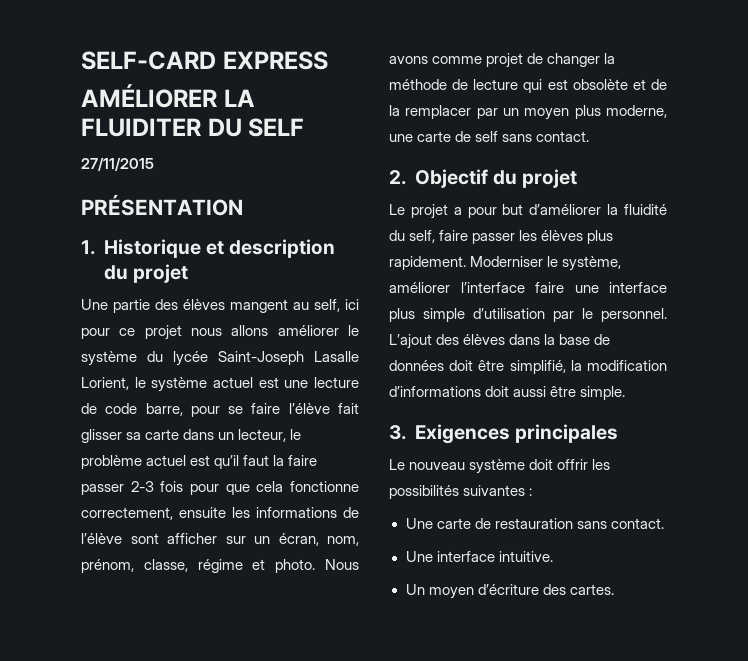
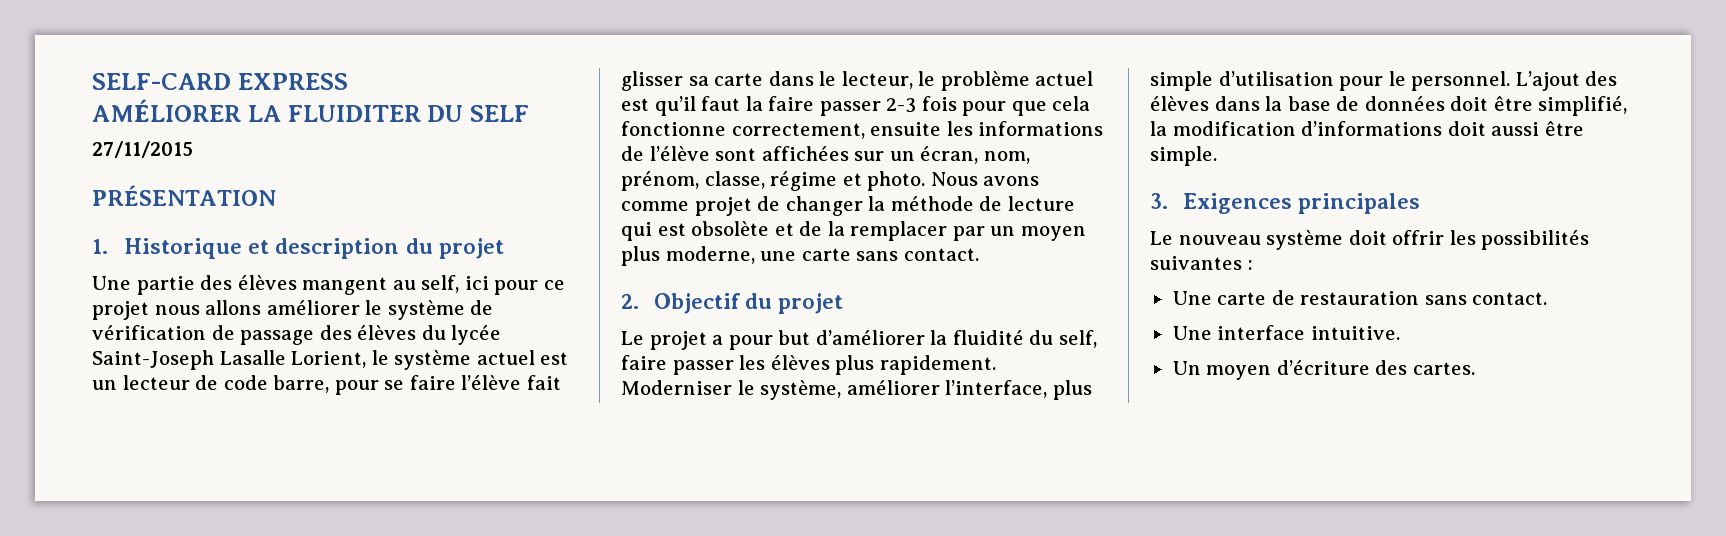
- Une partie des élèves mangent au self, ici pour ce projet nous allons améliorer le système du lycée Saint-Joseph Lasalle Lorient, le système actuel est une lecture de code barre, pour se faire l’élève fait glisser sa carte dans un lecteur, le problème actuel est qu’il faut la faire passer 2-3 fois pour que cela fonctionne correctement, ensuite les informations de l’élève sont afficher sur un écran, nom, prénom, classe, régime et photo.
+ Une partie des élèves mangent au self, ici pour ce projet nous allons améliorer le système de vérification de passage des élèves du lycée Saint-Joseph Lasalle Lorient, le système actuel est un lecteur de code barre, pour se faire l’élève fait glisser sa carte dans le lecteur, le problème actuel est qu’il faut la faire passer 2-3 fois pour que cela fonctionne correctement, ensuite les informations de l’élève sont affichées sur un écran, nom, prénom, classe, régime et photo.
- Nous avons comme projet de changer la méthode de lecture qui est obsolète et de la remplacer par un moyen plus moderne, une carte de self sans contact.
+ Nous avons comme projet de changer la méthode de lecture qui est obsolète et de la remplacer par un moyen plus moderne, une carte sans contact.
- Moderniser le système, améliorer l’interface faire une interface plus simple d’utilisation par le personnel.
+ Moderniser le système, améliorer l’interface, plus simple d’utilisation pour le personnel.

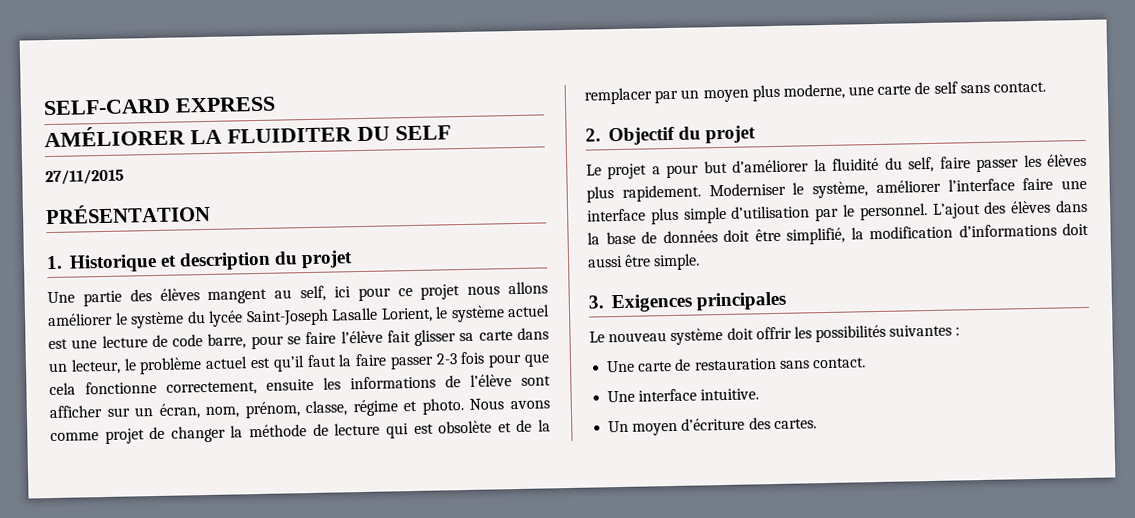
- Une partie des élèves mangent au self, ici pour ce projet nous allons améliorer le système de vérification de passage des élèves du lycée Saint-Joseph Lasalle Lorient, le système actuel est un lecteur de code barre, pour se faire l’élève fait glisser sa carte dans le lecteur, le problème actuel est qu’il faut la faire passer 2-3 fois pour que cela fonctionne correctement, ensuite les informations de l’élève sont affichées sur un écran, nom, prénom, classe, régime et photo.
+ Une partie des élèves mangent au self, ici pour ce projet nous allons améliorer le système du lycée Saint-Joseph Lasalle Lorient, le système actuel est une lecture de code barre, pour se faire l’élève fait glisser sa carte dans un lecteur, le problème actuel est qu’il faut la faire passer 2-3 fois pour que cela fonctionne correctement, ensuite les informations de l’élève sont afficher sur un écran, nom, prénom, classe, régime et photo.
- Nous avons comme projet de changer la méthode de lecture qui est obsolète et de la remplacer par un moyen plus moderne, une carte sans contact.
+ Nous avons comme projet de changer la méthode de lecture qui est obsolète et de la remplacer par un moyen plus moderne, une carte de self sans contact.
- Moderniser le système, améliorer l’interface, plus simple d’utilisation pour le personnel.
+ Moderniser le système, améliorer l’interface faire une interface plus simple d’utilisation par le personnel.

